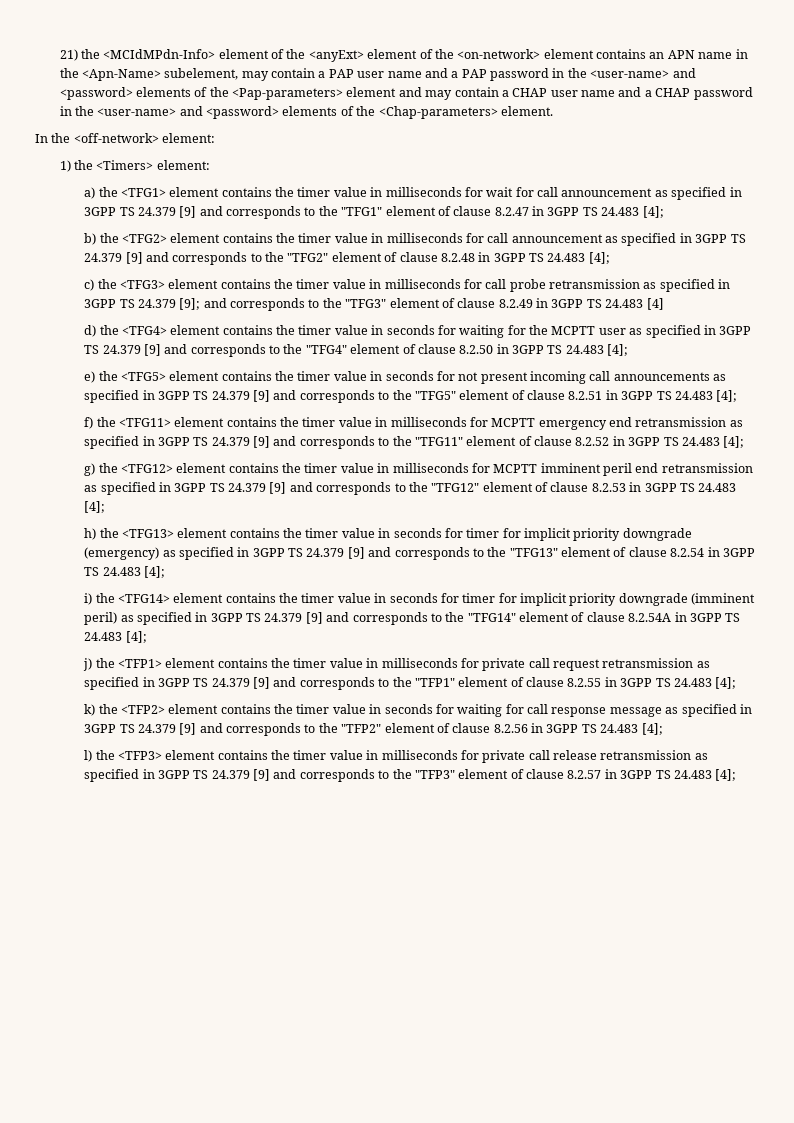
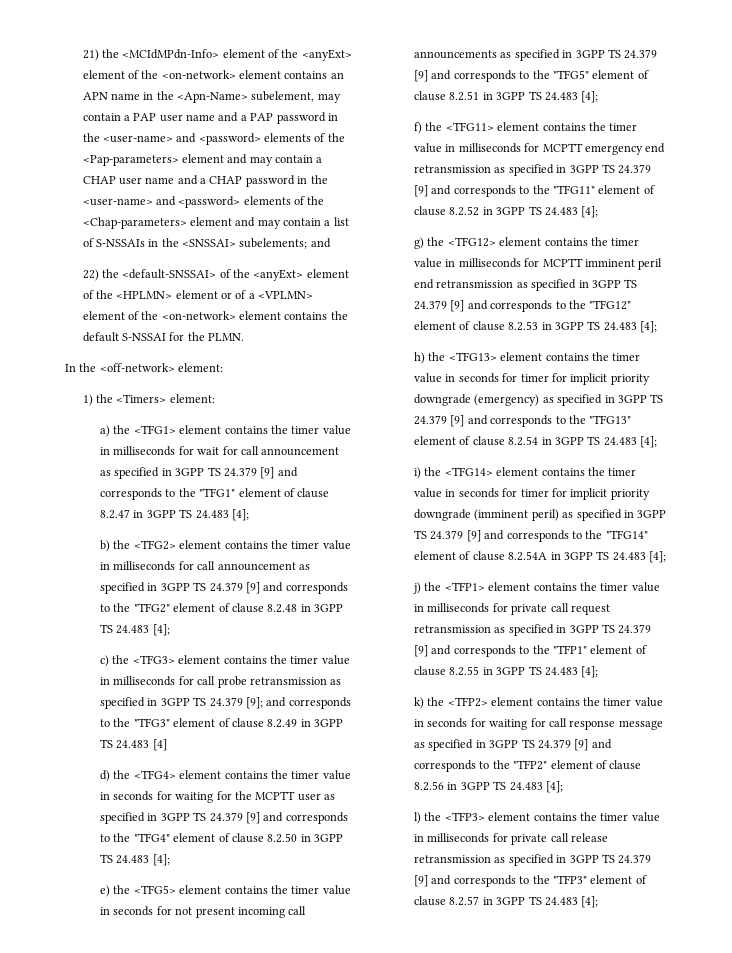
- 21) the <MCIdMPdn-Info> element of the <anyExt> element of the <on-network> element contains an APN name in the <Apn-Name> subelement, may contain a PAP user name and a PAP password in the <user-name> and <password> elements of the <Pap-parameters> element and may contain a CHAP user name and a CHAP password in the <user-name> and <password> elements of the <Chap-parameters> element.
+ 21) the <MCIdMPdn-Info> element of the <anyExt> element of the <on-network> element contains an APN name in the <Apn-Name> subelement, may contain a PAP user name and a PAP password in the <user-name> and <password> elements of the <Pap-parameters> element and may contain a CHAP user name and a CHAP password in the <user-name> and <password> elements of the <Chap-parameters> element and may contain a list of S-NSSAIs in the <SNSSAI> subelements; and
+ 22) the <default-SNSSAI> of the <anyExt> element of the <HPLMN> element or of a <VPLMN> element of the <on-network> element contains the default S-NSSAI for the PLMN.

